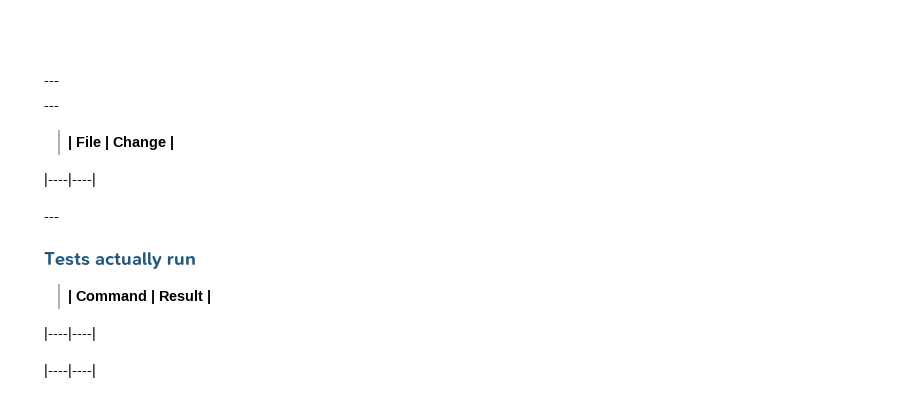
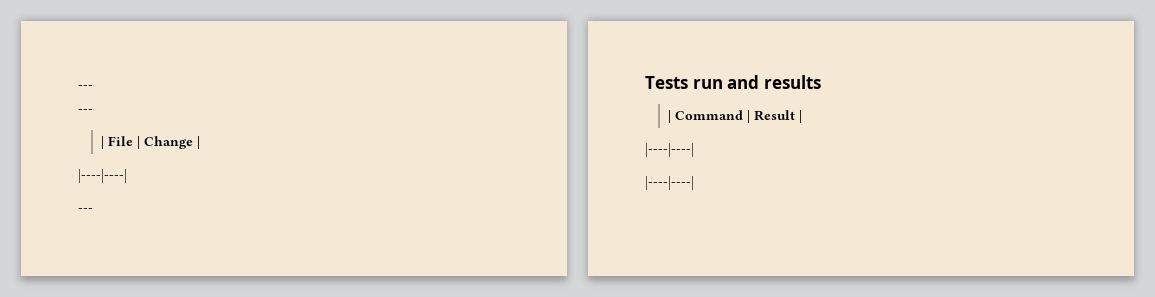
- Tests actually run
+ Tests run and results

